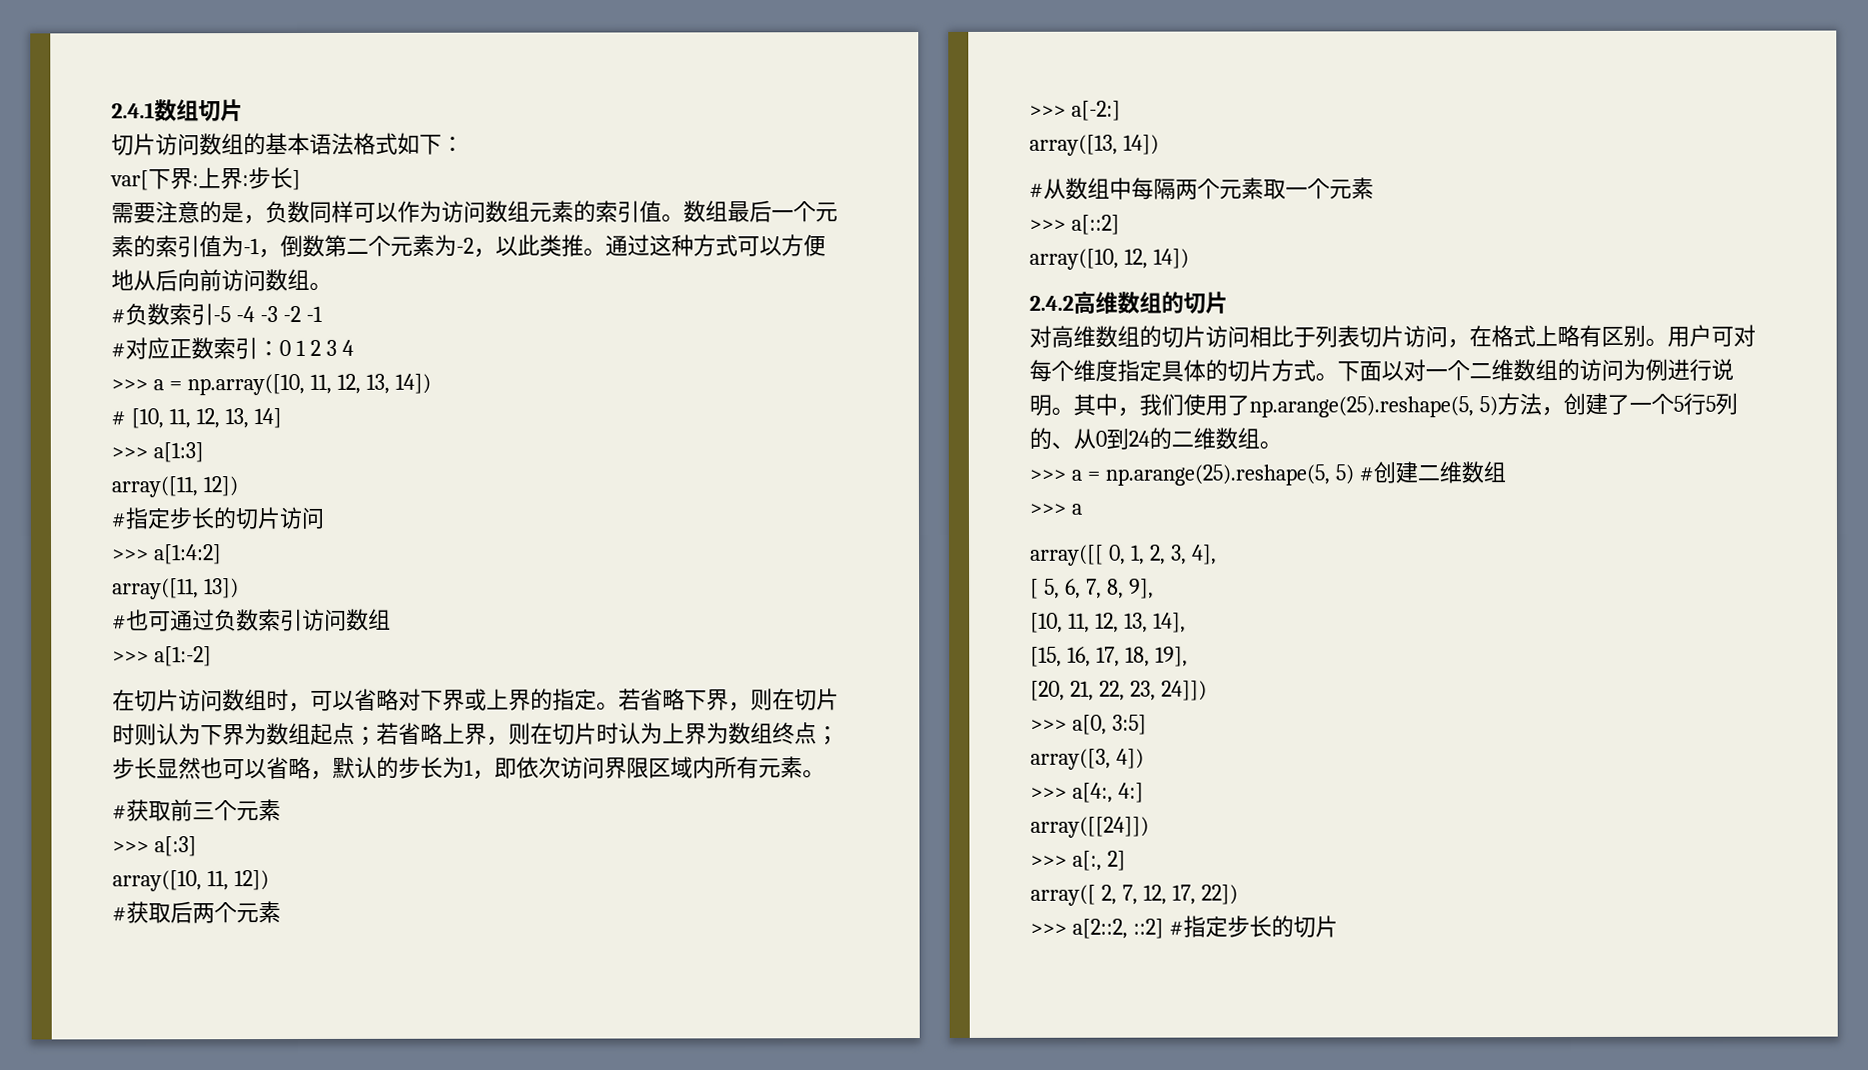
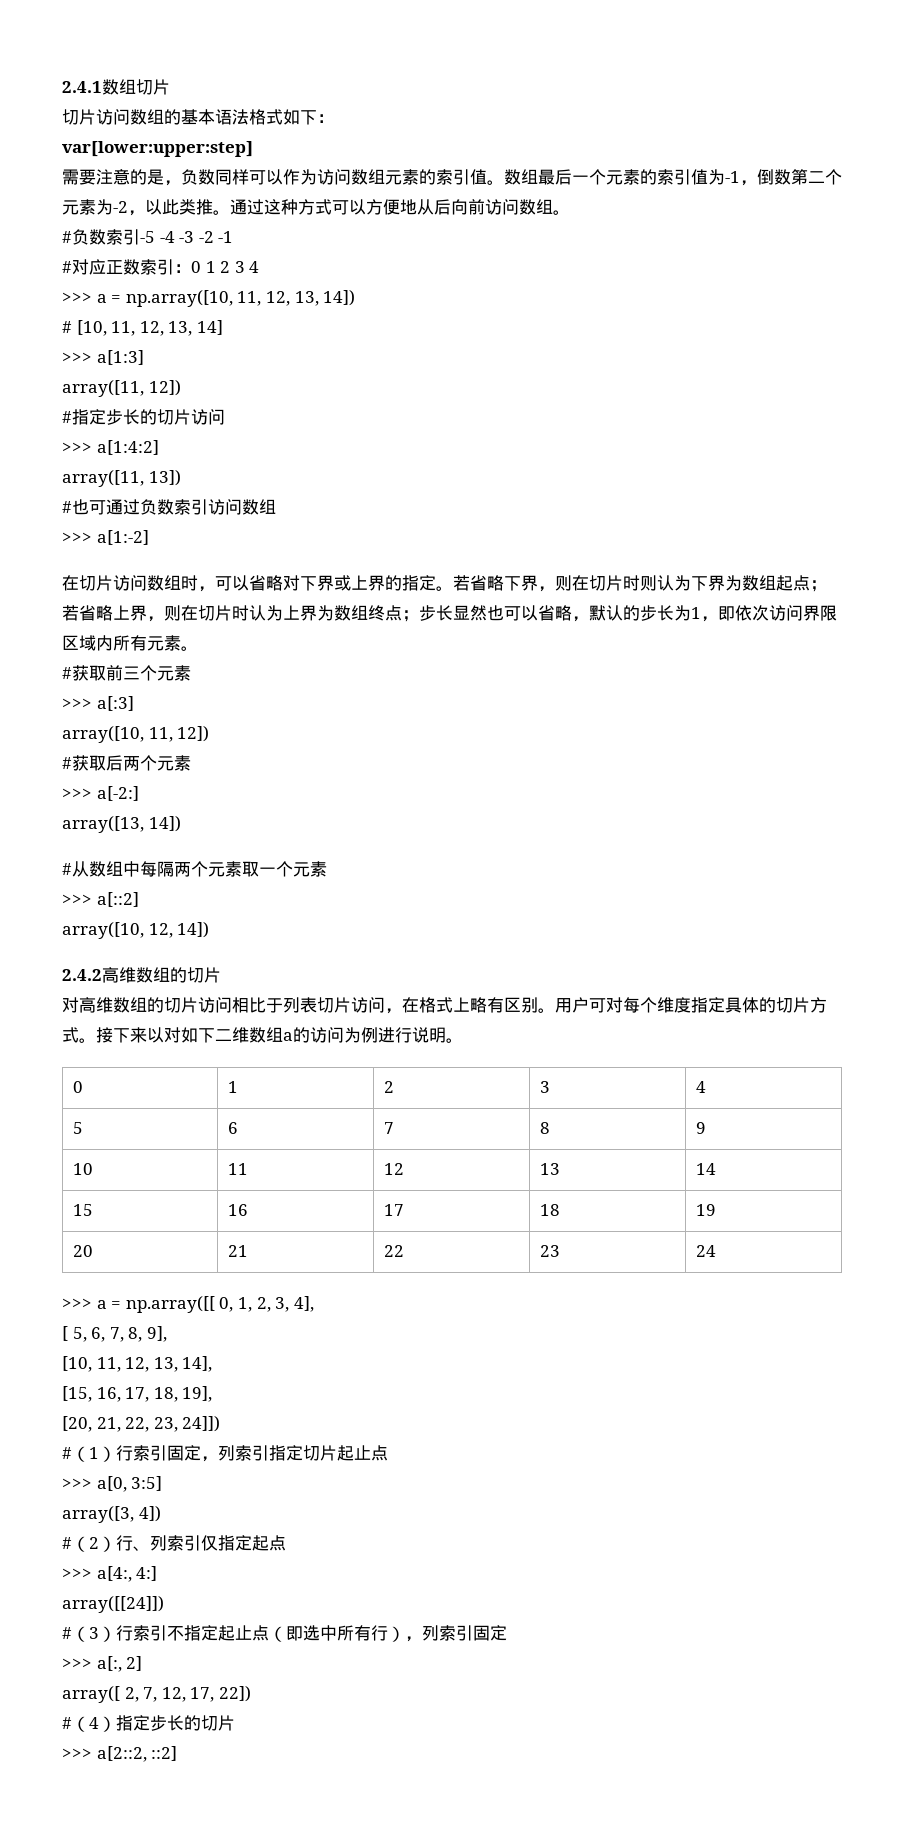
- var[下界:上界:步长]
+ var[lower:upper:step]
- 下面以对一个二维数组的访问为例进行说明。其中，我们使用了np.arange(25).reshape(5, 5)方法，创建了一个5行5列的、从0到24的二维数组。
- >>> a = np.arange(25).reshape(5, 5) #创建二维数组
- >>> a
- array([[ 0, 1, 2, 3, 4],
+ 接下来以对如下二维数组a的访问为例进行说明。
+ 0 | 1 | 2 | 3 | 4
+ 5 | 6 | 7 | 8 | 9
+ 10 | 11 | 12 | 13 | 14
+ 15 | 16 | 17 | 18 | 19
+ 20 | 21 | 22 | 23 | 24
+ >>> a = np.array([[ 0, 1, 2, 3, 4],
+ #（1）行索引固定，列索引指定切片起止点
+ #（2）行、列索引仅指定起点
  >>> a[4:, 4:]
  array([[24]])
+ #（3）行索引不指定起止点（即选中所有行），列索引固定
- >>> a[2::2, ::2] #指定步长的切片
+ #（4）指定步长的切片
+ >>> a[2::2, ::2]

